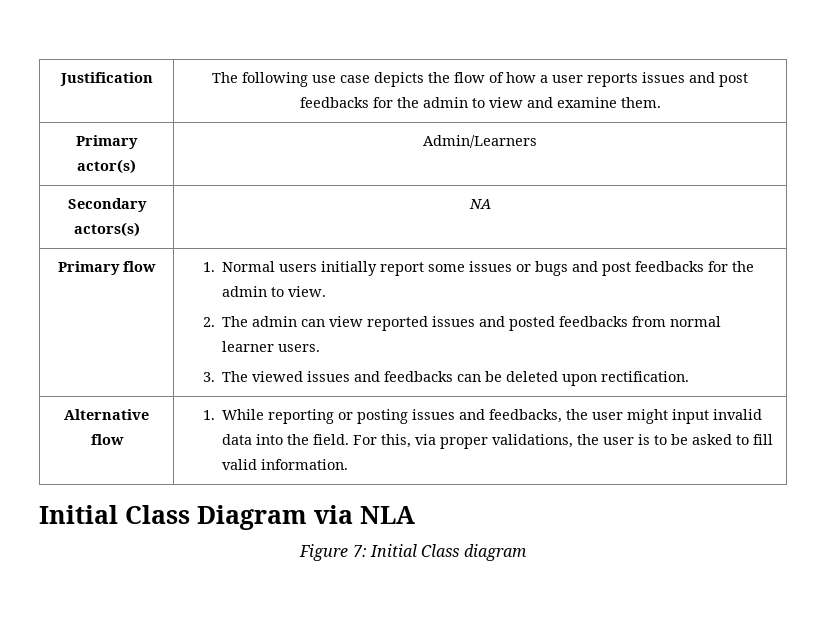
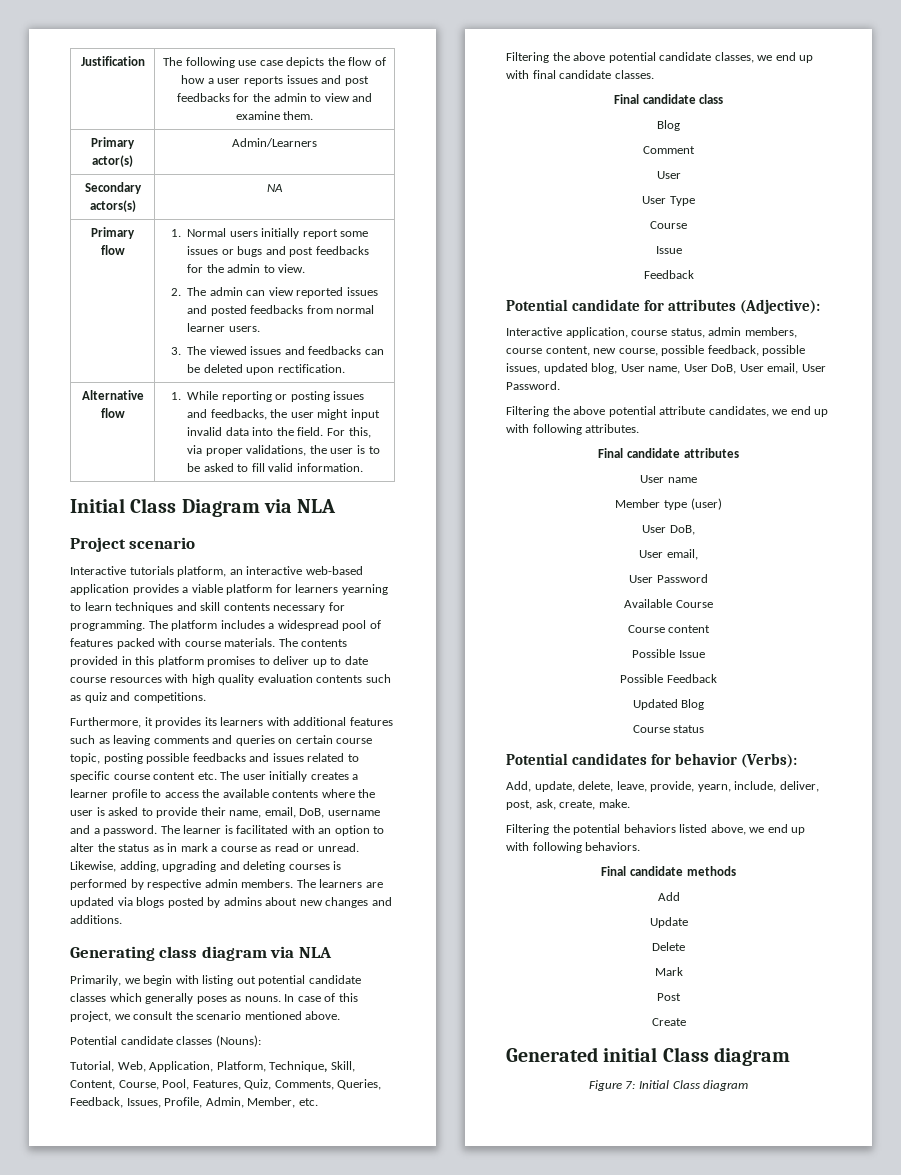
+ Project scenario
+ Interactive tutorials platform, an interactive web-based application provides a viable platform for learners yearning to learn techniques and skill contents necessary for programming. The platform includes a widespread pool of features packed with course materials. The contents provided in this platform promises to deliver up to date course resources with high quality evaluation contents such as quiz and competitions.
+ Furthermore, it provides its learners with additional features such as leaving comments and queries on certain course topic, posting possible feedbacks and issues related to specific course content etc. The user initially creates a learner profile to access the available contents where the user is asked to provide their name, email, DoB, username and a password. The learner is facilitated with an option to alter the status as in mark a course as read or unread. Likewise, adding, upgrading and deleting courses is performed by respective admin members. The learners are updated via blogs posted by admins about new changes and additions.
+ Generating class diagram via NLA
+ Primarily, we begin with listing out potential candidate classes which generally poses as nouns. In case of this project, we consult the scenario mentioned above.
+ Potential candidate classes (Nouns):
+ Tutorial, Web, Application, Platform, Technique, Skill, Content, Course, Pool, Features, Quiz, Comments, Queries, Feedback, Issues, Profile, Admin, Member, etc.
+ Filtering the above potential candidate classes, we end up with final candidate classes.
+ Final candidate class
+ Blog
+ Comment
+ User
+ User Type
+ Course
+ Issue
+ Feedback
+ Potential candidate for attributes (Adjective):
+ Interactive application, course status, admin members, course content, new course, possible feedback, possible issues, updated blog, User name, User DoB, User email, User Password.
+ Filtering the above potential attribute candidates, we end up with following attributes.
+ Final candidate attributes
+ User name
+ Member type (user)
+ User DoB,
+ User email,
+ User Password
+ Available Course
+ Course content
+ Possible Issue
+ Possible Feedback
+ Updated Blog
+ Course status
+ Potential candidates for behavior (Verbs):
+ Add, update, delete, leave, provide, yearn, include, deliver, post, ask, create, make.
+ Filtering the potential behaviors listed above, we end up with following behaviors.
+ Final candidate methods
+ Add
+ Update
+ Delete
+ Mark
+ Post
+ Create
+ Generated initial Class diagram

